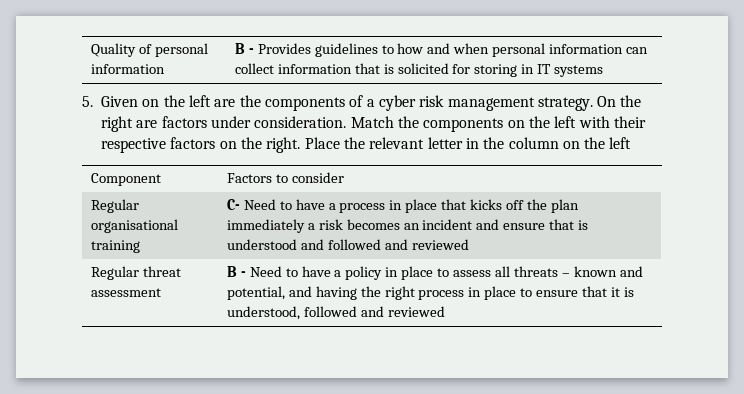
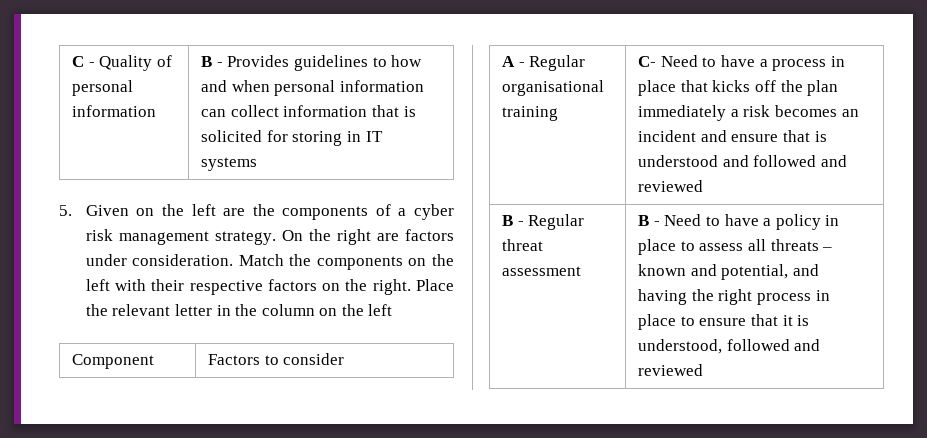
- Quality of personal information | B - Provides guidelines to how and when personal information can collect information that is solicited for storing in IT systems
+ C - Quality of personal information | B - Provides guidelines to how and when personal information can collect information that is solicited for storing in IT systems
- Regular organisational training | C- Need to have a process in place that kicks off the plan immediately a risk becomes an incident and ensure that is understood and followed and reviewed
+ A - Regular organisational training | C- Need to have a process in place that kicks off the plan immediately a risk becomes an incident and ensure that is understood and followed and reviewed
- Regular threat assessment | B - Need to have a policy in place to assess all threats – known and potential, and having the right process in place to ensure that it is understood, followed and reviewed
+ B - Regular threat assessment | B - Need to have a policy in place to assess all threats – known and potential, and having the right process in place to ensure that it is understood, followed and reviewed

